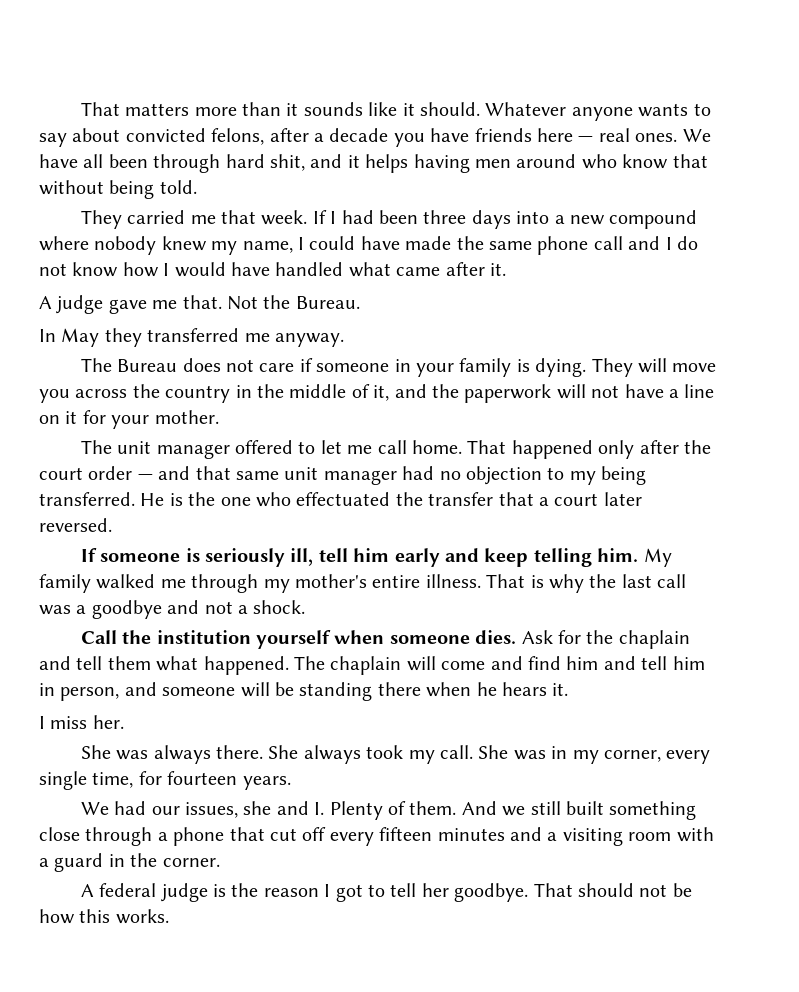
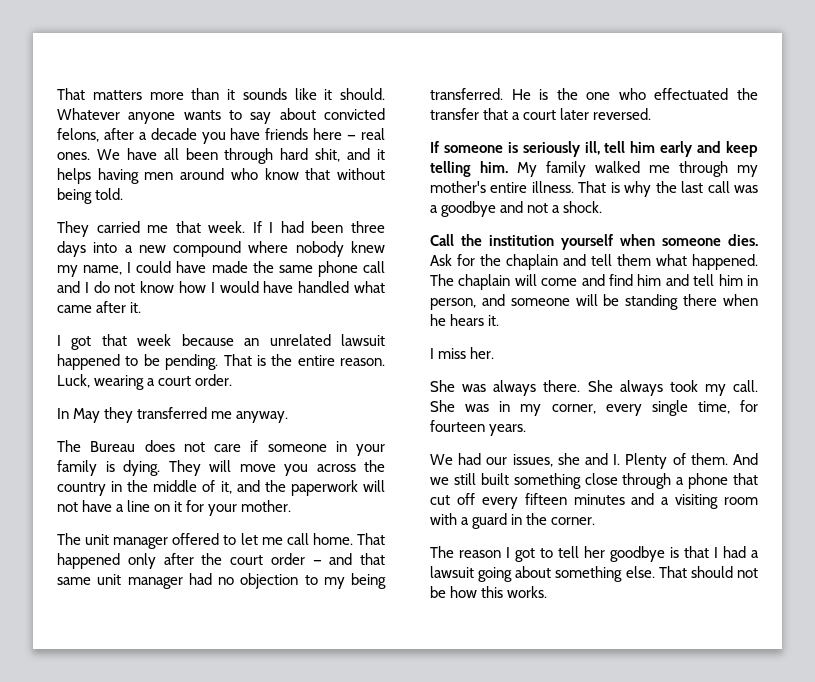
- A judge gave me that. Not the Bureau.
+ I got that week because an unrelated lawsuit happened to be pending. That is the entire reason. Luck, wearing a court order.
- A federal judge is the reason I got to tell her goodbye.
+ The reason I got to tell her goodbye is that I had a lawsuit going about something else.

